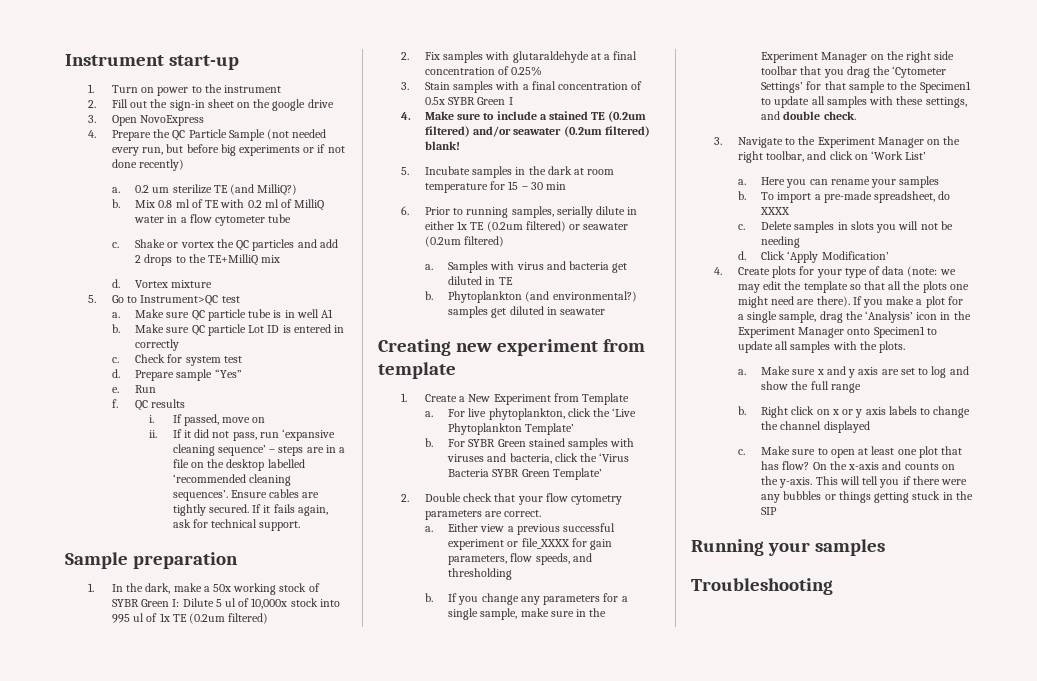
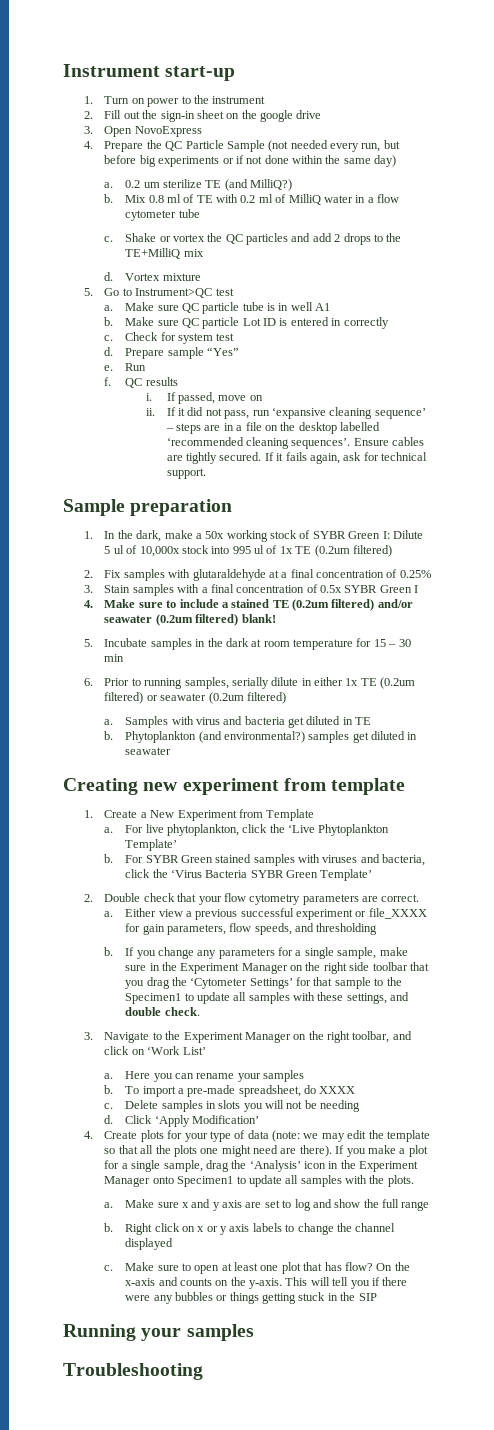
- 4. Prepare the QC Particle Sample (not needed every run, but before big experiments or if not done recently)
+ 4. Prepare the QC Particle Sample (not needed every run, but before big experiments or if not done within the same day)

